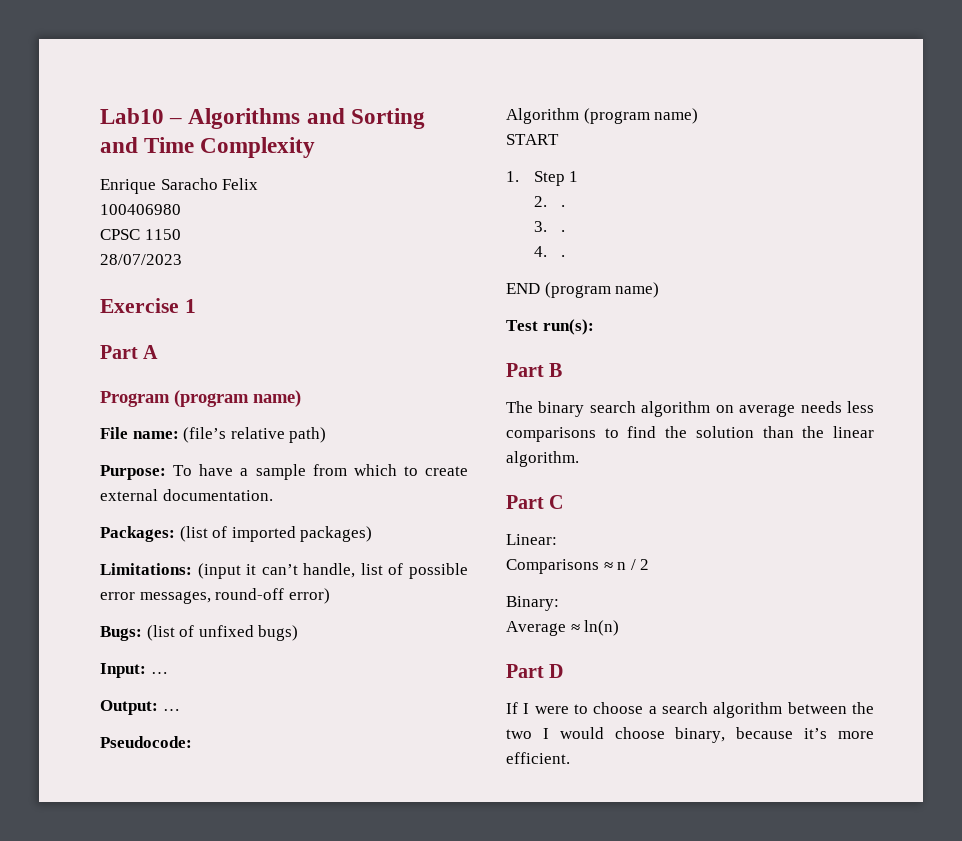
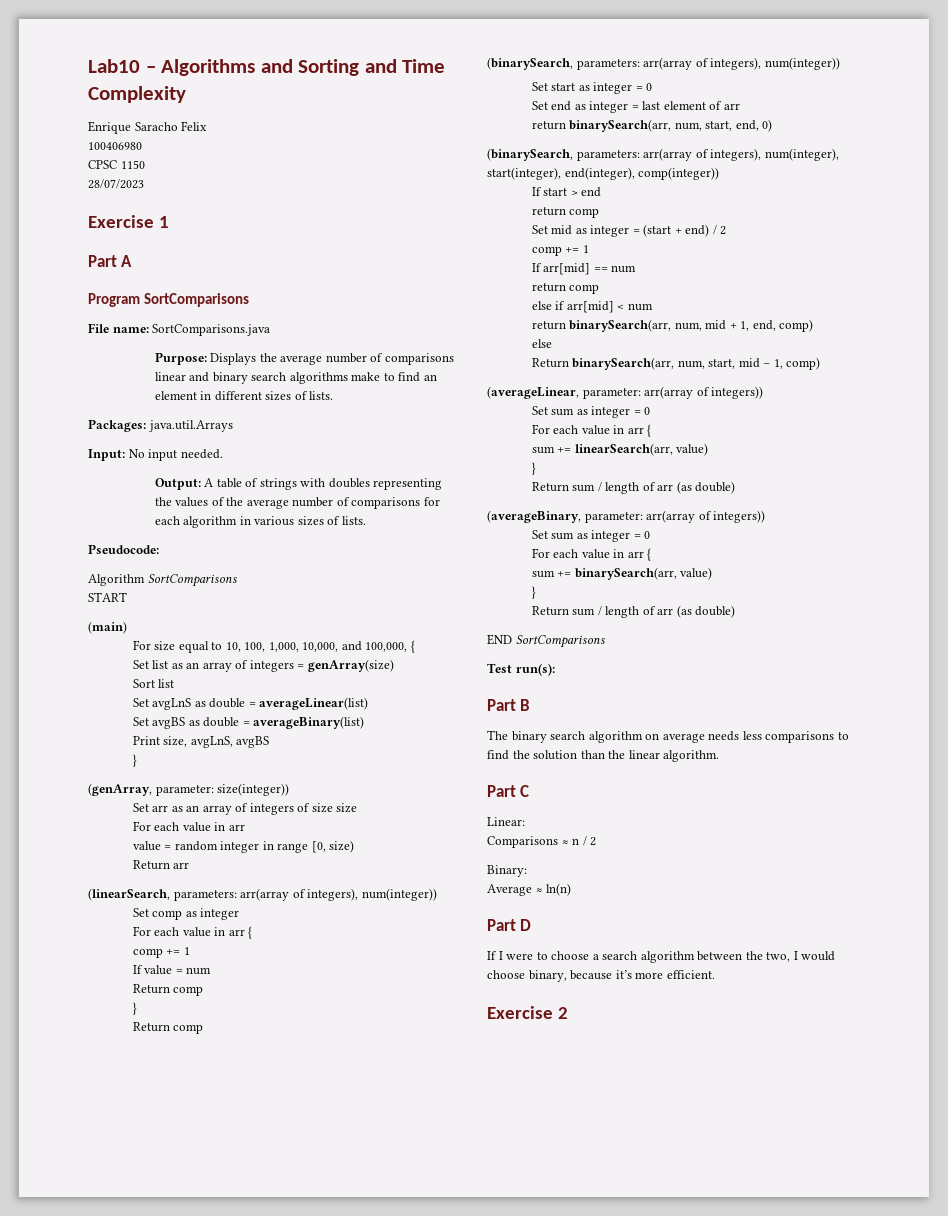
- Program (program name)
+ Program SortComparisons
- File name: (file’s relative path)
- Purpose: To have a sample from which to create external documentation.
- Packages: (list of imported packages)
- Limitations: (input it can’t handle, list of possible error messages, round-off error)
- Bugs: (list of unfixed bugs)
- Input: …
- Output: …
+ File name: SortComparisons.java
+ Purpose: Displays the average number of comparisons linear and binary search algorithms make to find an element in different sizes of lists.
+ Packages: java.util.Arrays
+ Input: No input needed.
+ Output: A table of strings with doubles representing the values of the average number of comparisons for each algorithm in various sizes of lists.
- Algorithm (program name)
+ Algorithm SortComparisons
- 1. Step 1
- 2. .
- 3. .
- 4. .
+ (main)
+ For size equal to 10, 100, 1,000, 10,000, and 100,000, {
+ Set list as an array of integers = genArray(size)
+ Sort list
+ Set avgLnS as double = averageLinear(list)
+ Set avgBS as double = averageBinary(list)
+ Print size, avgLnS, avgBS
+ }
+ (genArray, parameter: size(integer))
+ Set arr as an array of integers of size size
+ For each value in arr
+ value = random integer in range [0, size)
+ Return arr
+ (linearSearch, parameters: arr(array of integers), num(integer))
+ Set comp as integer
+ For each value in arr {
+ comp += 1
+ If value = num
+ Return comp
+ }
+ Return comp
+ (binarySearch, parameters: arr(array of integers), num(integer))
+ Set start as integer = 0
+ Set end as integer = last element of arr
+ return binarySearch(arr, num, start, end, 0)
+ (binarySearch, parameters: arr(array of integers), num(integer), start(integer), end(integer), comp(integer))
+ If start > end
+ return comp
+ Set mid as integer = (start + end) / 2
+ comp += 1
+ If arr[mid] == num
+ return comp
+ else if arr[mid] < num
+ return binarySearch(arr, num, mid + 1, end, comp)
+ else
+ Return binarySearch(arr, num, start, mid – 1, comp)
+ (averageLinear, parameter: arr(array of integers))
+ Set sum as integer = 0
+ For each value in arr {
+ sum += linearSearch(arr, value)
+ }
+ Return sum / length of arr (as double)
+ (averageBinary, parameter: arr(array of integers))
+ Set sum as integer = 0
+ For each value in arr {
+ sum += binarySearch(arr, value)
+ }
+ Return sum / length of arr (as double)
- END (program name)
+ END SortComparisons
- If I were to choose a search algorithm between the two I would choose binary, because it’s more efficient.
+ If I were to choose a search algorithm between the two, I would choose binary, because it’s more efficient.
+ Exercise 2

